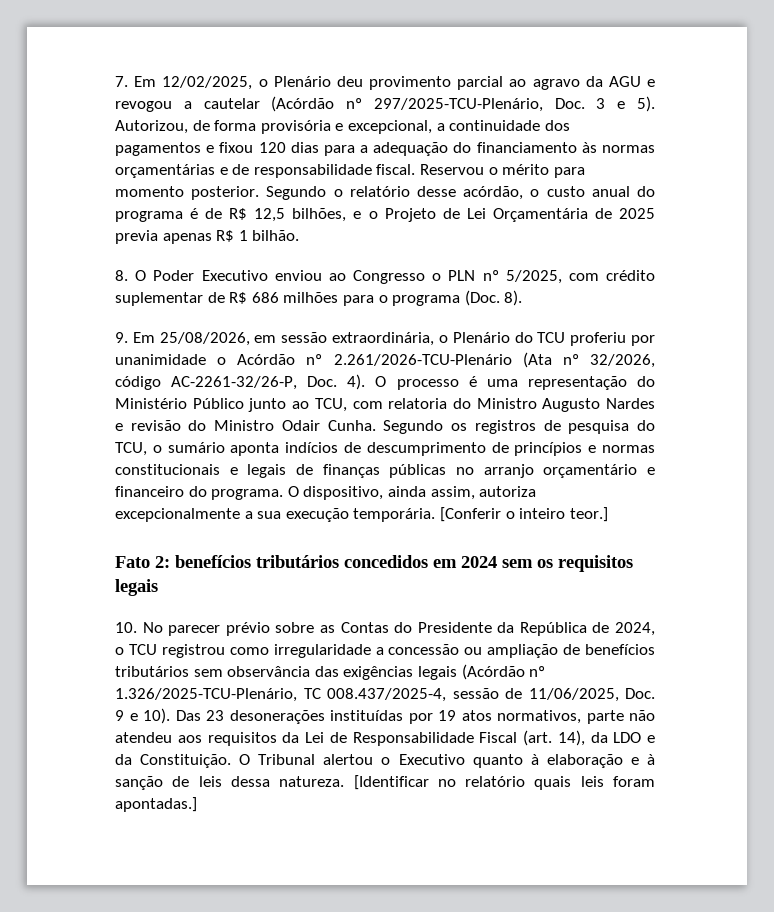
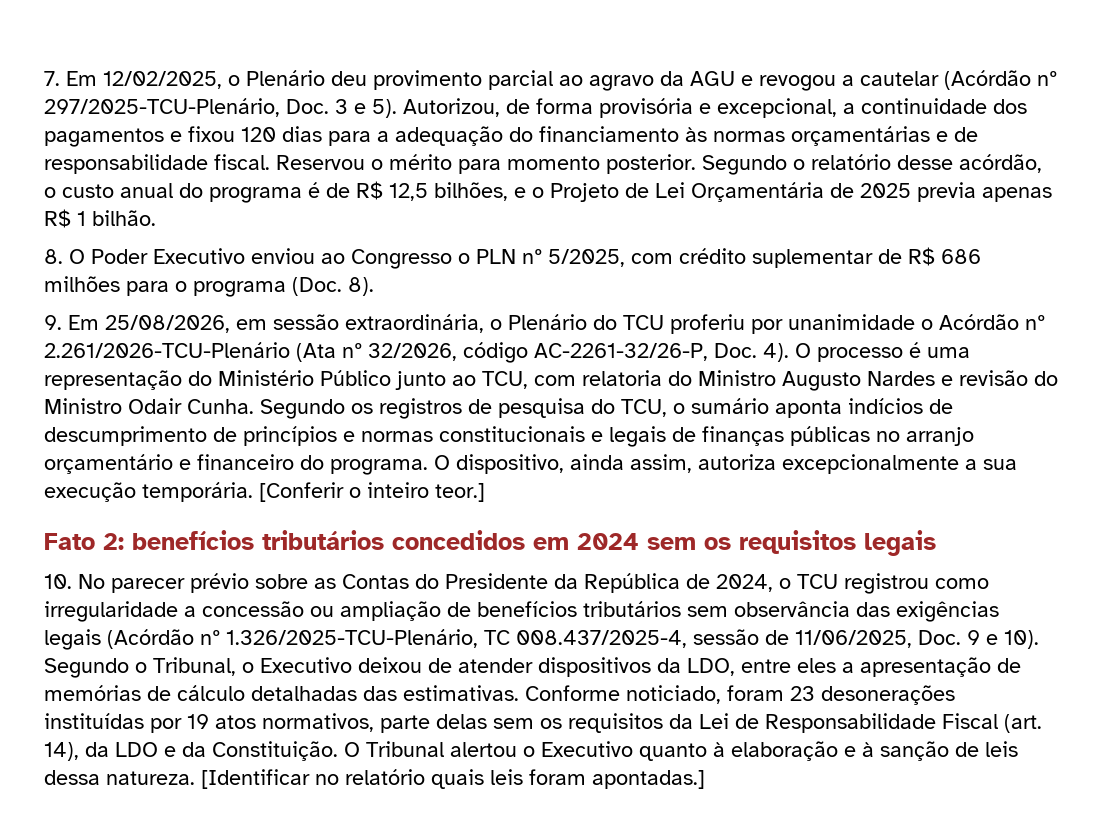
- Das 23 desonerações instituídas por 19 atos normativos, parte não atendeu aos requisitos da Lei de Responsabilidade Fiscal (art. 14), da LDO e da Constituição.
+ Segundo o Tribunal, o Executivo deixou de atender dispositivos da LDO, entre eles a apresentação de memórias de cálculo detalhadas das estimativas. Conforme noticiado, foram 23 desonerações instituídas por 19 atos normativos, parte delas sem os requisitos da Lei de Responsabilidade Fiscal (art. 14), da LDO e da Constituição.

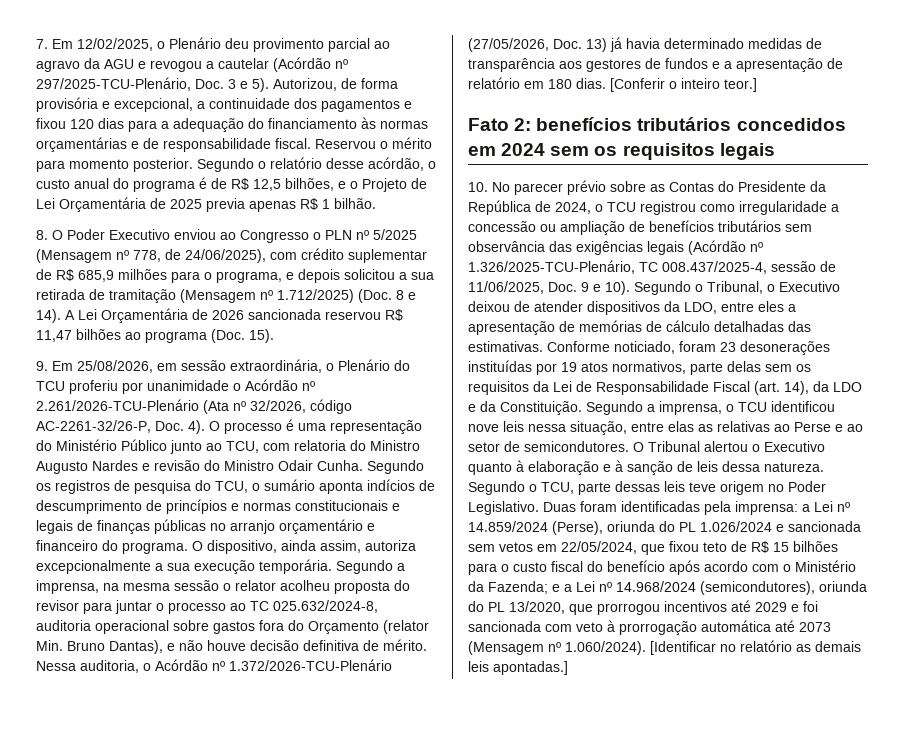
- 8. O Poder Executivo enviou ao Congresso o PLN nº 5/2025, com crédito suplementar de R$ 686 milhões para o programa (Doc. 8).
+ 8. O Poder Executivo enviou ao Congresso o PLN nº 5/2025 (Mensagem nº 778, de 24/06/2025), com crédito suplementar de R$ 685,9 milhões para o programa, e depois solicitou a sua retirada de tramitação (Mensagem nº 1.712/2025) (Doc. 8 e 14). A Lei Orçamentária de 2026 sancionada reservou R$ 11,47 bilhões ao programa (Doc. 15).
+ Segundo a imprensa, na mesma sessão o relator acolheu proposta do revisor para juntar o processo ao TC 025.632/2024-8, auditoria operacional sobre gastos fora do Orçamento (relator Min. Bruno Dantas), e não houve decisão definitiva de mérito. Nessa auditoria, o Acórdão nº 1.372/2026-TCU-Plenário (27/05/2026, Doc. 13) já havia determinado medidas de transparência aos gestores de fundos e a apresentação de relatório em 180 dias.
+ Segundo a imprensa, o TCU identificou nove leis nessa situação, entre elas as relativas ao Perse e ao setor de semicondutores.
- [Identificar no relatório quais leis foram apontadas.]
+ Segundo o TCU, parte dessas leis teve origem no Poder Legislativo. Duas foram identificadas pela imprensa: a Lei nº 14.859/2024 (Perse), oriunda do PL 1.026/2024 e sancionada sem vetos em 22/05/2024, que fixou teto de R$ 15 bilhões para o custo fiscal do benefício após acordo com o Ministério da Fazenda; e a Lei nº 14.968/2024 (semicondutores), oriunda do PL 13/2020, que prorrogou incentivos até 2029 e foi sancionada com veto à prorrogação automática até 2073 (Mensagem nº 1.060/2024). [Identificar no relatório as demais leis apontadas.]

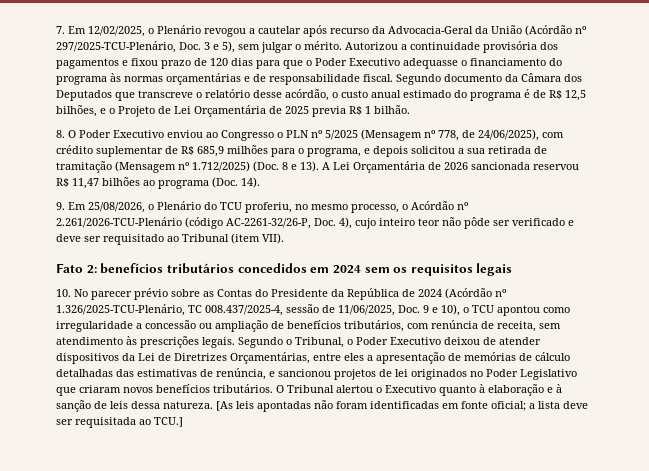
- 7. Em 12/02/2025, o Plenário deu provimento parcial ao agravo da AGU e revogou a cautelar (Acórdão nº 297/2025-TCU-Plenário, Doc. 3 e 5). Autorizou, de forma provisória e excepcional, a continuidade dos pagamentos e fixou 120 dias para a adequação do financiamento às normas orçamentárias e de responsabilidade fiscal.
+ 7. Em 12/02/2025, o Plenário revogou a cautelar após recurso da Advocacia-Geral da União (Acórdão nº 297/2025-TCU-Plenário, Doc. 3 e 5), sem julgar o mérito. Autorizou a continuidade provisória dos pagamentos e fixou prazo de 120 dias para que o Poder Executivo adequasse o financiamento do programa às normas orçamentárias e de responsabilidade fiscal.
- Reservou o mérito para momento posterior. Segundo o relatório desse acórdão, o custo anual do programa é de R$ 12,5 bilhões, e o Projeto de Lei Orçamentária de 2025 previa apenas R$ 1 bilhão.
+ Segundo documento da Câmara dos Deputados que transcreve o relatório desse acórdão, o custo anual estimado do programa é de R$ 12,5 bilhões, e o Projeto de Lei Orçamentária de 2025 previa R$ 1 bilhão.
- 8. O Poder Executivo enviou ao Congresso o PLN nº 5/2025 (Mensagem nº 778, de 24/06/2025), com crédito suplementar de R$ 685,9 milhões para o programa, e depois solicitou a sua retirada de tramitação (Mensagem nº 1.712/2025) (Doc. 8 e 14).
+ 8. O Poder Executivo enviou ao Congresso o PLN nº 5/2025 (Mensagem nº 778, de 24/06/2025), com crédito suplementar de R$ 685,9 milhões para o programa, e depois solicitou a sua retirada de tramitação (Mensagem nº 1.712/2025) (Doc. 8 e 13).
- A Lei Orçamentária de 2026 sancionada reservou R$ 11,47 bilhões ao programa (Doc. 15).
+ A Lei Orçamentária de 2026 sancionada reservou R$ 11,47 bilhões ao programa (Doc. 14).
- 9. Em 25/08/2026, em sessão extraordinária, o Plenário do TCU proferiu por unanimidade o Acórdão nº 2.261/2026-TCU-Plenário (Ata nº 32/2026, código AC-2261-32/26-P, Doc. 4). O processo é uma representação do Ministério Público junto ao TCU, com relatoria do Ministro Augusto Nardes e revisão do Ministro Odair Cunha. Segundo os registros de pesquisa do TCU, o sumário aponta indícios de descumprimento de princípios e normas constitucionais e legais de finanças públicas no arranjo orçamentário e financeiro do programa. O dispositivo, ainda assim, autoriza excepcionalmente a sua execução temporária. Segundo a imprensa, na mesma sessão o relator acolheu proposta do revisor para juntar o processo ao TC 025.632/2024-8, auditoria operacional sobre gastos fora do Orçamento (relator Min. Bruno Dantas), e não houve decisão definitiva de mérito. Nessa auditoria, o Acórdão nº 1.372/2026-TCU-Plenário (27/05/2026, Doc. 13) já havia determinado medidas de transparência aos gestores de fundos e a apresentação de relatório em 180 dias. [Conferir o inteiro teor.]
+ 9. Em 25/08/2026, o Plenário do TCU proferiu, no mesmo processo, o Acórdão nº 2.261/2026-TCU-Plenário (código AC-2261-32/26-P, Doc. 4), cujo inteiro teor não pôde ser verificado e deve ser requisitado ao Tribunal (item VII).
- 10. No parecer prévio sobre as Contas do Presidente da República de 2024, o TCU registrou como irregularidade a concessão ou ampliação de benefícios tributários sem observância das exigências legais (Acórdão nº 1.326/2025-TCU-Plenário, TC 008.437/2025-4, sessão de 11/06/2025, Doc. 9 e 10).
+ 10. No parecer prévio sobre as Contas do Presidente da República de 2024 (Acórdão nº 1.326/2025-TCU-Plenário, TC 008.437/2025-4, sessão de 11/06/2025, Doc. 9 e 10), o TCU apontou como irregularidade a concessão ou ampliação de benefícios tributários, com renúncia de receita, sem atendimento às prescrições legais.
- Segundo o Tribunal, o Executivo deixou de atender dispositivos da LDO, entre eles a apresentação de memórias de cálculo detalhadas das estimativas. Conforme noticiado, foram 23 desonerações instituídas por 19 atos normativos, parte delas sem os requisitos da Lei de Responsabilidade Fiscal (art. 14), da LDO e da Constituição. Segundo a imprensa, o TCU identificou nove leis nessa situação, entre elas as relativas ao Perse e ao setor de semicondutores.
+ Segundo o Tribunal, o Poder Executivo deixou de atender dispositivos da Lei de Diretrizes Orçamentárias, entre eles a apresentação de memórias de cálculo detalhadas das estimativas de renúncia, e sancionou projetos de lei originados no Poder Legislativo que criaram novos benefícios tributários.
- Segundo o TCU, parte dessas leis teve origem no Poder Legislativo. Duas foram identificadas pela imprensa: a Lei nº 14.859/2024 (Perse), oriunda do PL 1.026/2024 e sancionada sem vetos em 22/05/2024, que fixou teto de R$ 15 bilhões para o custo fiscal do benefício após acordo com o Ministério da Fazenda; e a Lei nº 14.968/2024 (semicondutores), oriunda do PL 13/2020, que prorrogou incentivos até 2029 e foi sancionada com veto à prorrogação automática até 2073 (Mensagem nº 1.060/2024). [Identificar no relatório as demais leis apontadas.]
+ [As leis apontadas não foram identificadas em fonte oficial; a lista deve ser requisitada ao TCU.]

